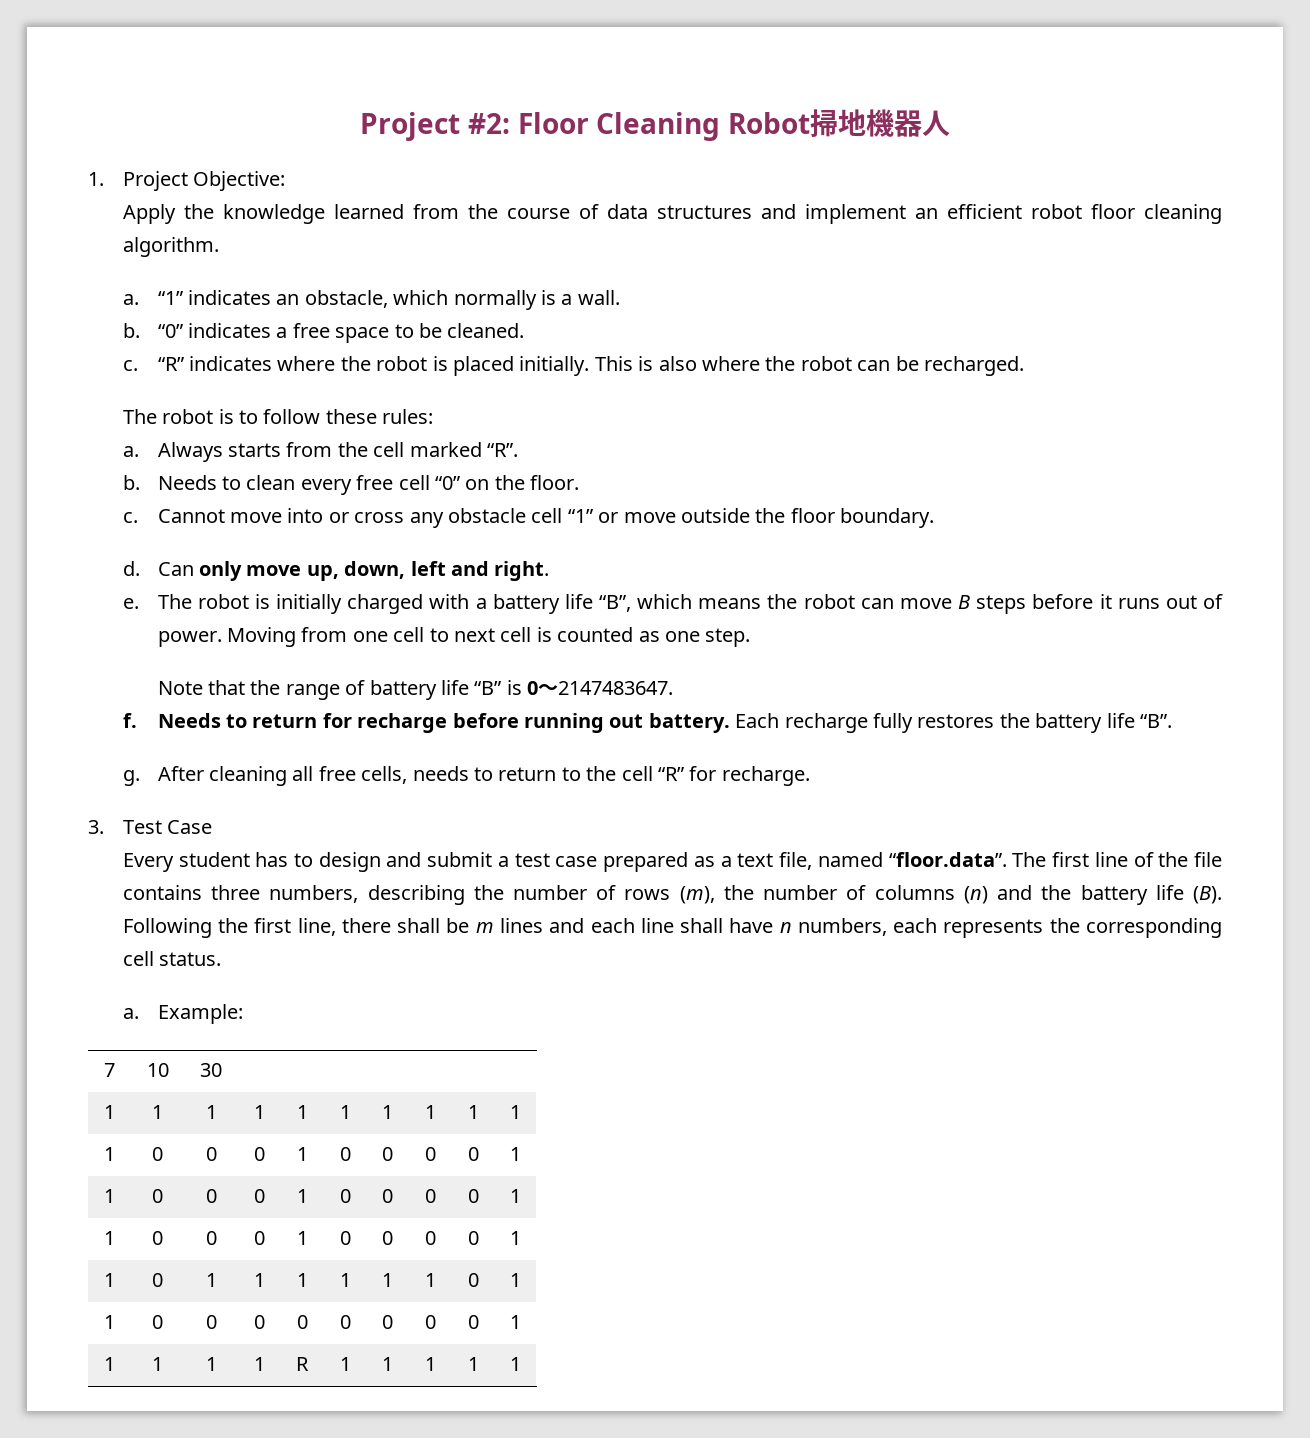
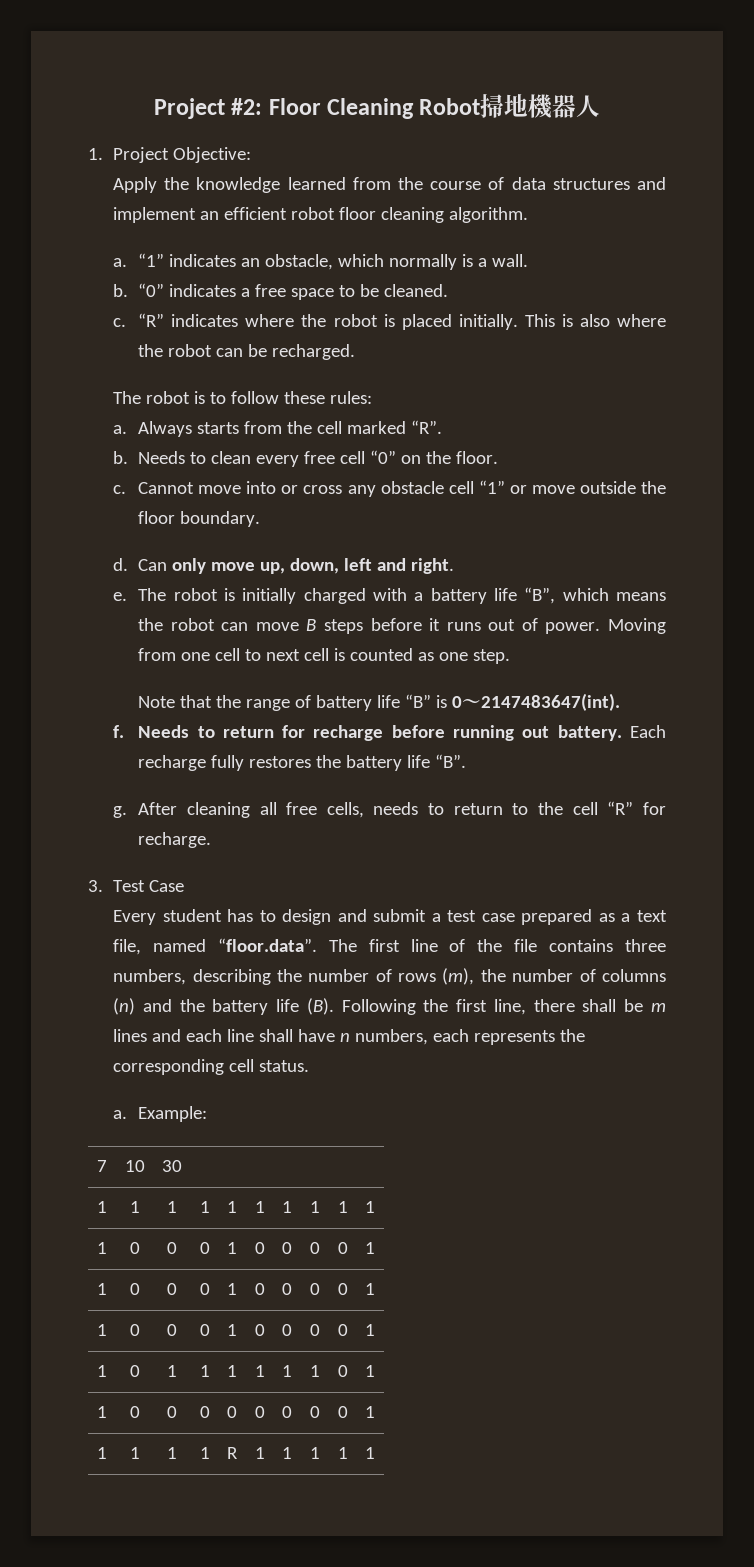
- Note that the range of battery life “B” is 0～2147483647.
+ Note that the range of battery life “B” is 0～2147483647(int).

